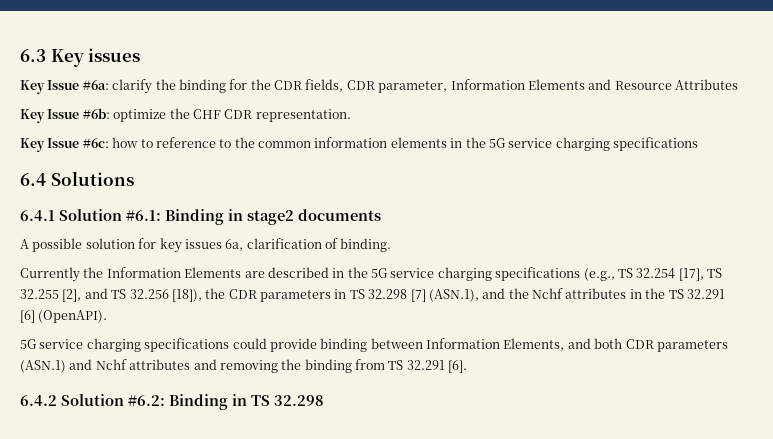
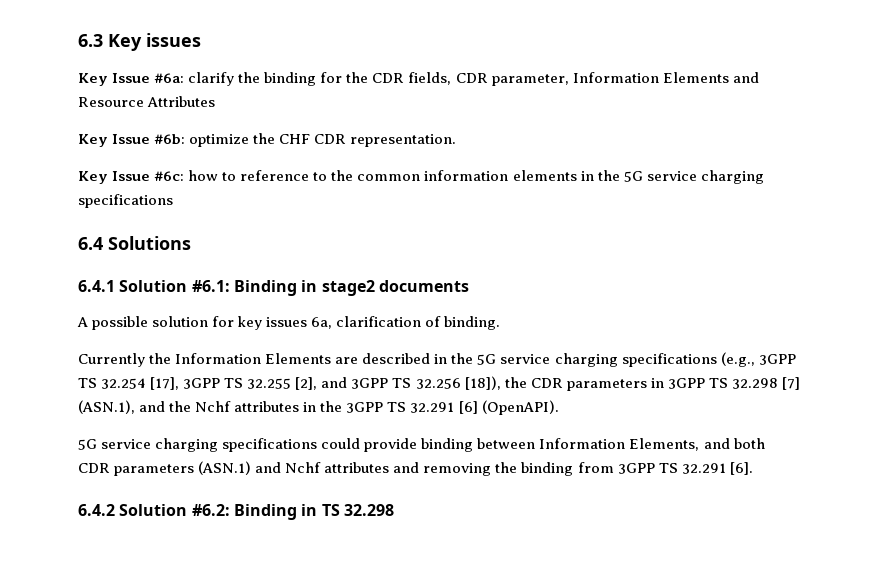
- Currently the Information Elements are described in the 5G service charging specifications (e.g., TS 32.254 [17], TS 32.255 [2], and TS 32.256 [18]), the CDR parameters in TS 32.298 [7] (ASN.1), and the Nchf attributes in the TS 32.291 [6] (OpenAPI).
+ Currently the Information Elements are described in the 5G service charging specifications (e.g., 3GPP TS 32.254 [17], 3GPP TS 32.255 [2], and 3GPP TS 32.256 [18]), the CDR parameters in 3GPP TS 32.298 [7] (ASN.1), and the Nchf attributes in the 3GPP TS 32.291 [6] (OpenAPI).
- 5G service charging specifications could provide binding between Information Elements, and both CDR parameters (ASN.1) and Nchf attributes and removing the binding from TS 32.291 [6].
+ 5G service charging specifications could provide binding between Information Elements, and both CDR parameters (ASN.1) and Nchf attributes and removing the binding from 3GPP TS 32.291 [6].

